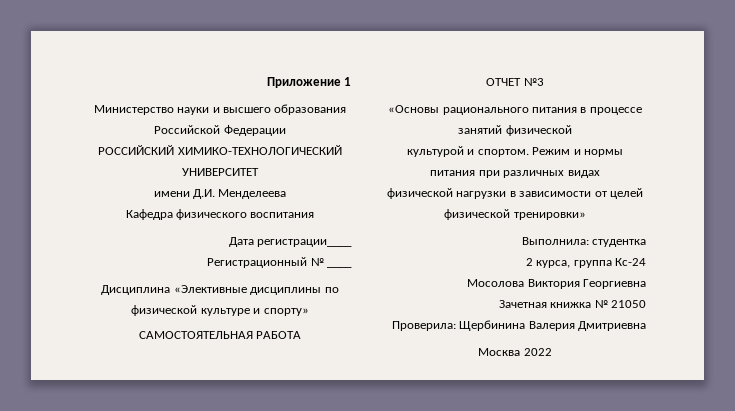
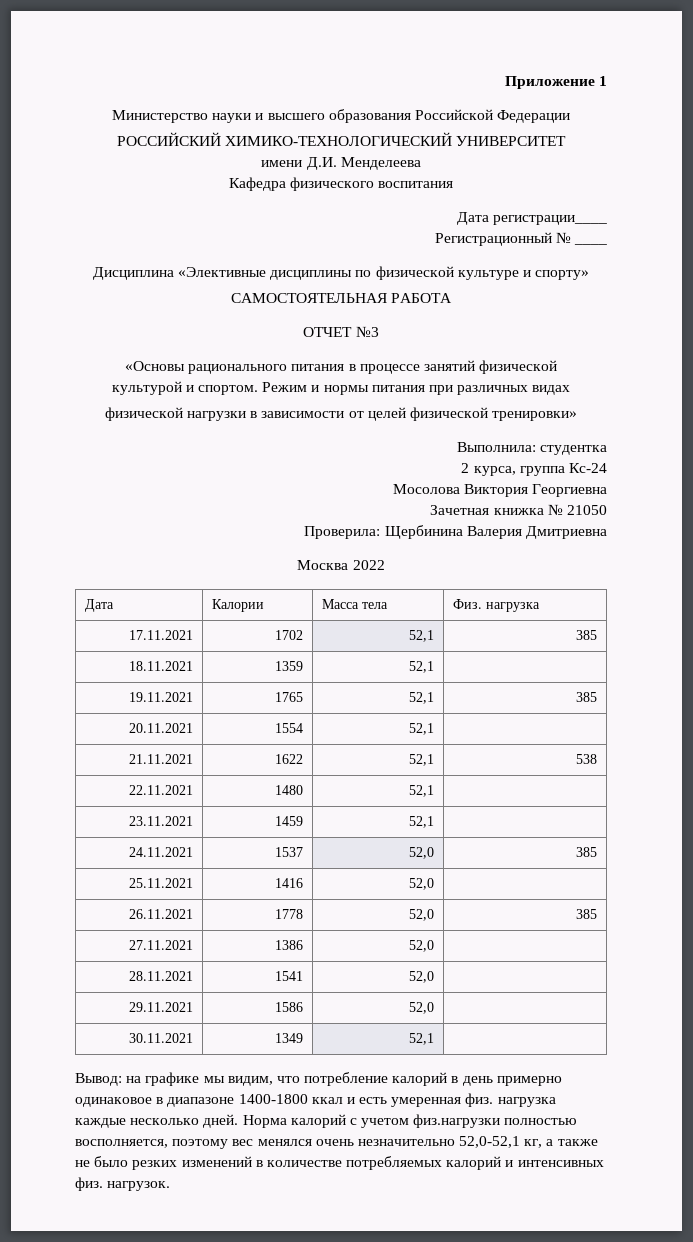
+ Дата | Калории | Масса тела | Физ. нагрузка
+ 17.11.2021 | 1702 | 52,1 | 385
+ 18.11.2021 | 1359 | 52,1 |
+ 19.11.2021 | 1765 | 52,1 | 385
+ 20.11.2021 | 1554 | 52,1 |
+ 21.11.2021 | 1622 | 52,1 | 538
+ 22.11.2021 | 1480 | 52,1 |
+ 23.11.2021 | 1459 | 52,1 |
+ 24.11.2021 | 1537 | 52,0 | 385
+ 25.11.2021 | 1416 | 52,0 |
+ 26.11.2021 | 1778 | 52,0 | 385
+ 27.11.2021 | 1386 | 52,0 |
+ 28.11.2021 | 1541 | 52,0 |
+ 29.11.2021 | 1586 | 52,0 |
+ 30.11.2021 | 1349 | 52,1 |
+ Вывод: на графике мы видим, что потребление калорий в день примерно одинаковое в диапазоне 1400-1800 ккал и есть умеренная физ. нагрузка каждые несколько дней. Норма калорий с учетом физ.нагрузки полностью восполняется, поэтому вес менялся очень незначительно 52,0-52,1 кг, а также не было резких изменений в количестве потребляемых калорий и интенсивных физ. нагрузок.

